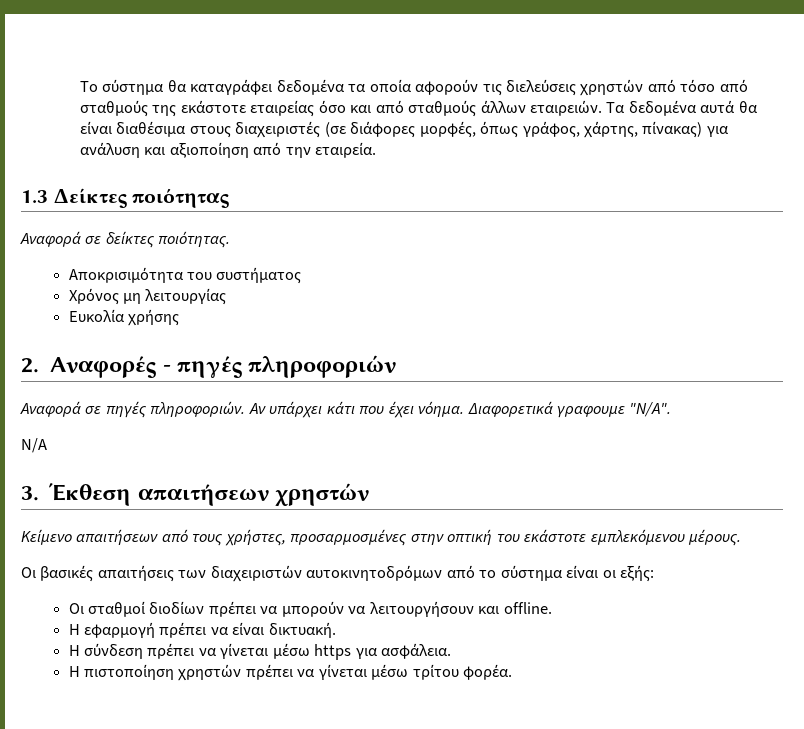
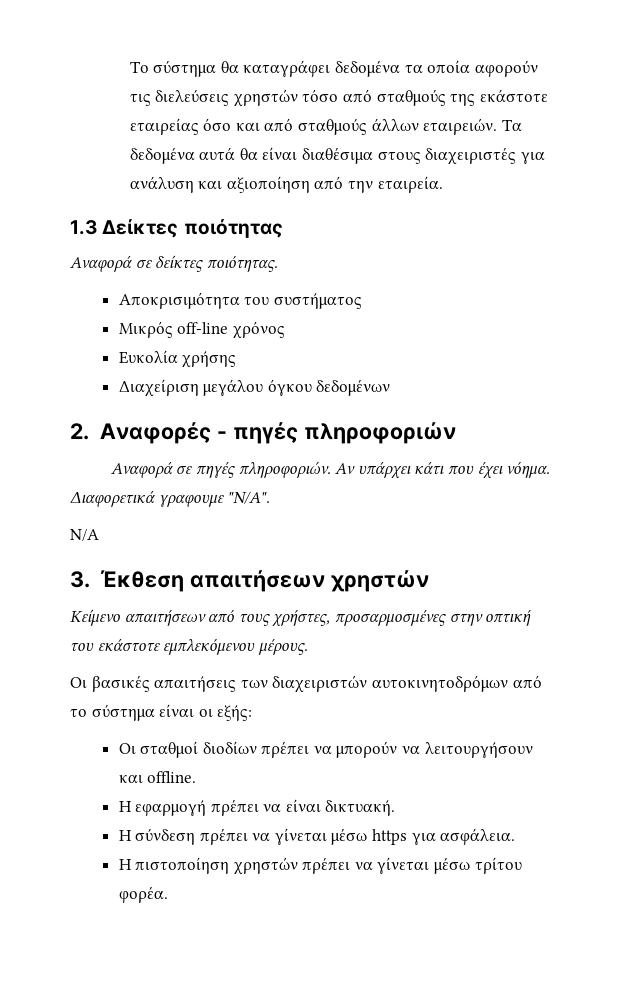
- Το σύστημα θα καταγράφει δεδομένα τα οποία αφορούν τις διελεύσεις χρηστών από τόσο από σταθμούς της εκάστοτε εταιρείας όσο και από σταθμούς άλλων εταιρειών.
+ Το σύστημα θα καταγράφει δεδομένα τα οποία αφορούν τις διελεύσεις χρηστών τόσο από σταθμούς της εκάστοτε εταιρείας όσο και από σταθμούς άλλων εταιρειών.
- Τα δεδομένα αυτά θα είναι διαθέσιμα στους διαχειριστές (σε διάφορες μορφές, όπως γράφος, χάρτης, πίνακας) για ανάλυση και αξιοποίηση από την εταιρεία.
+ Τα δεδομένα αυτά θα είναι διαθέσιμα στους διαχειριστές για ανάλυση και αξιοποίηση από την εταιρεία.
- Χρόνος μη λειτουργίας
+ Μικρός off-line χρόνος
+ Διαχείριση μεγάλου όγκου δεδομένων

